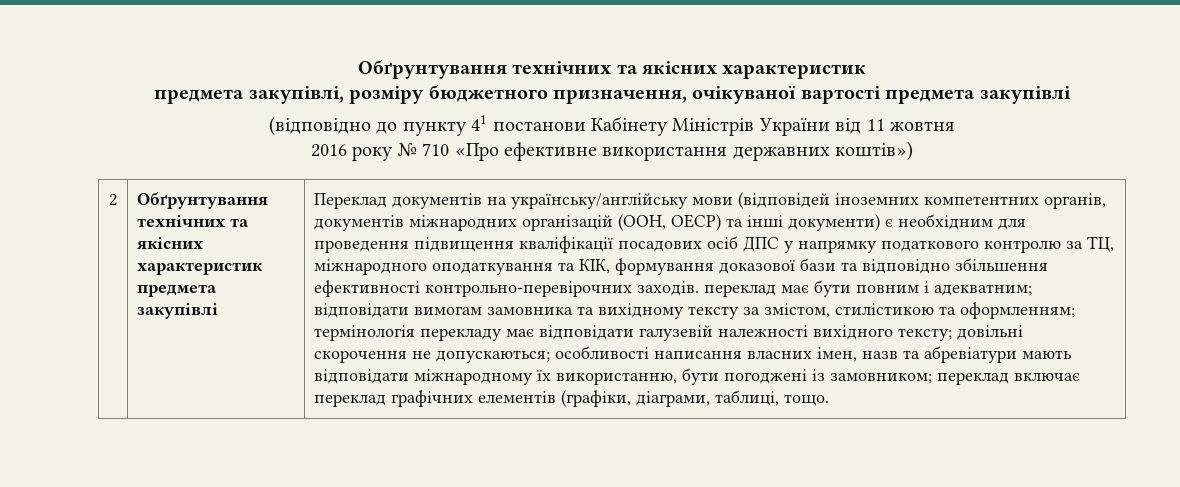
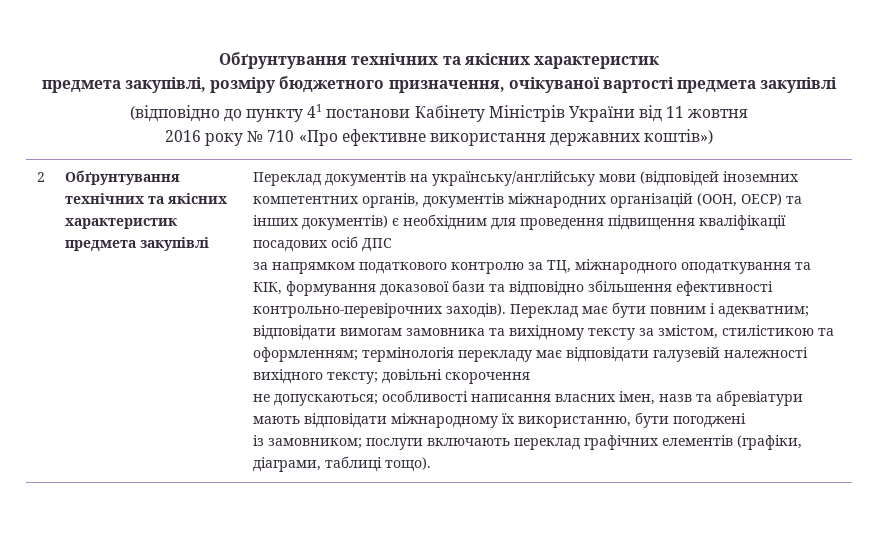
- Переклад документів на українську/англійську мови (відповідей іноземних компетентних органів, документів міжнародних організацій (ООН, ОЕСР) та інші документи) є необхідним для проведення підвищення кваліфікації посадових осіб ДПС у напрямку податкового контролю за ТЦ, міжнародного оподаткування та КІК, формування доказової бази та відповідно збільшення ефективності контрольно-перевірочних заходів. переклад має бути повним і адекватним;
+ Переклад документів на українську/англійську мови (відповідей іноземних компетентних органів, документів міжнародних організацій (ООН, ОЕСР) та інших документів) є необхідним для проведення підвищення кваліфікації посадових осіб ДПС
+ за напрямком податкового контролю за ТЦ, міжнародного оподаткування та КІК, формування доказової бази та відповідно збільшення ефективності контрольно-перевірочних заходів). Переклад має бути повним і адекватним;
- довільні скорочення не допускаються;
+ довільні скорочення
+ не допускаються;
- особливості написання власних імен, назв та абревіатури мають відповідати міжнародному їх використанню, бути погоджені із замовником;
+ особливості написання власних імен, назв та абревіатури мають відповідати міжнародному їх використанню, бути погоджені
+ із замовником;
- переклад включає переклад графічних елементів (графіки, діаграми, таблиці, тощо.
+ послуги включають переклад графічних елементів (графіки, діаграми, таблиці тощо).

